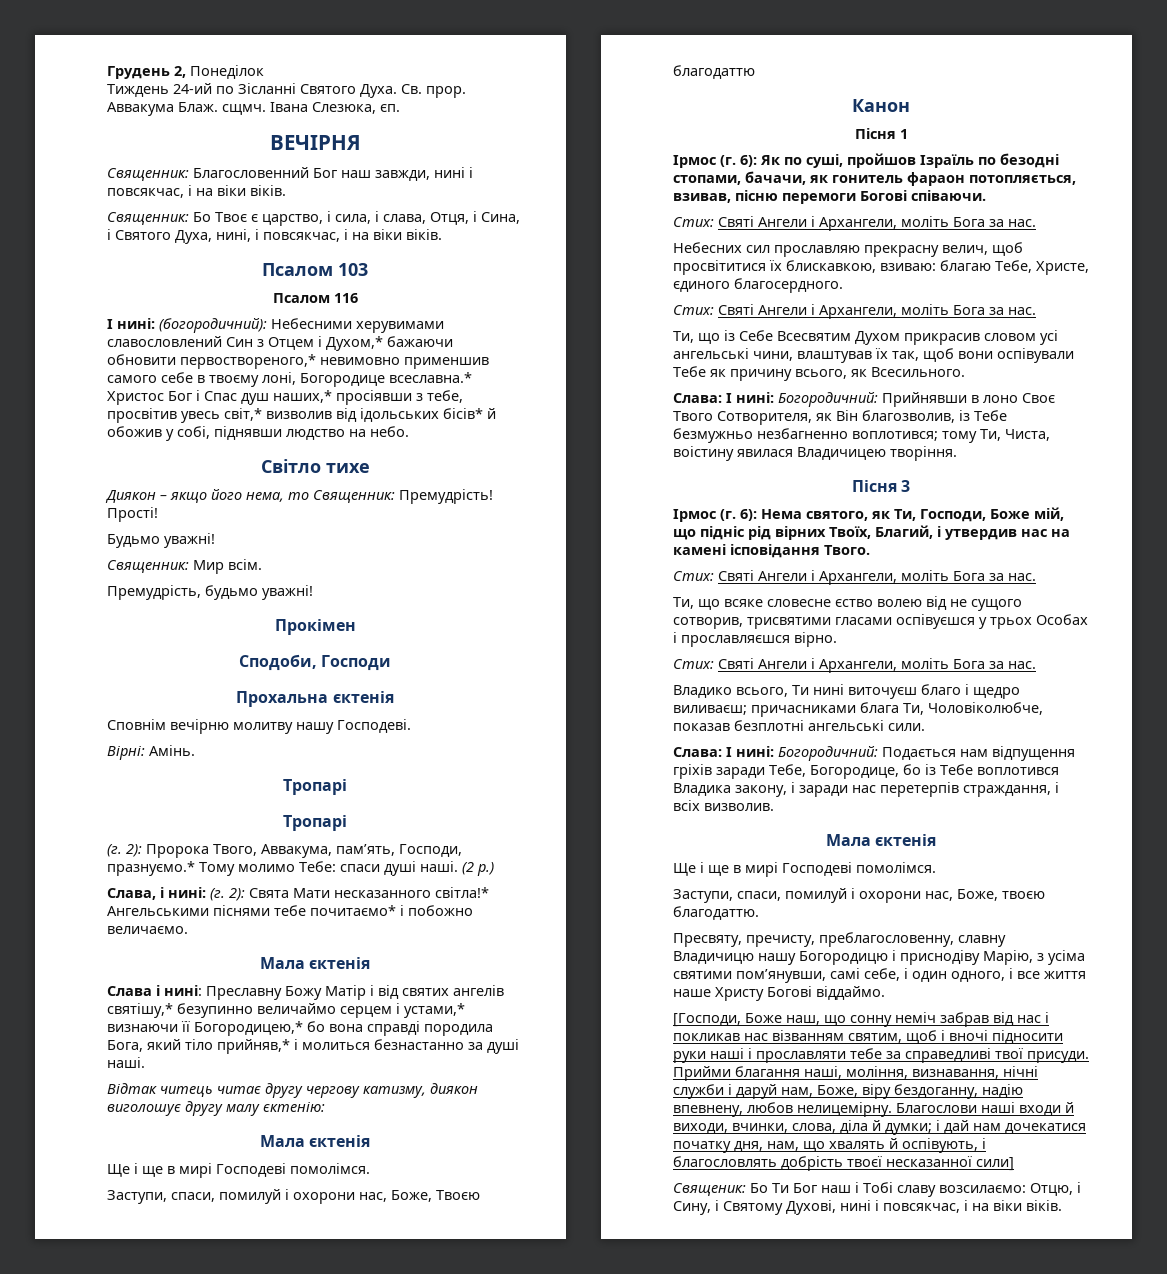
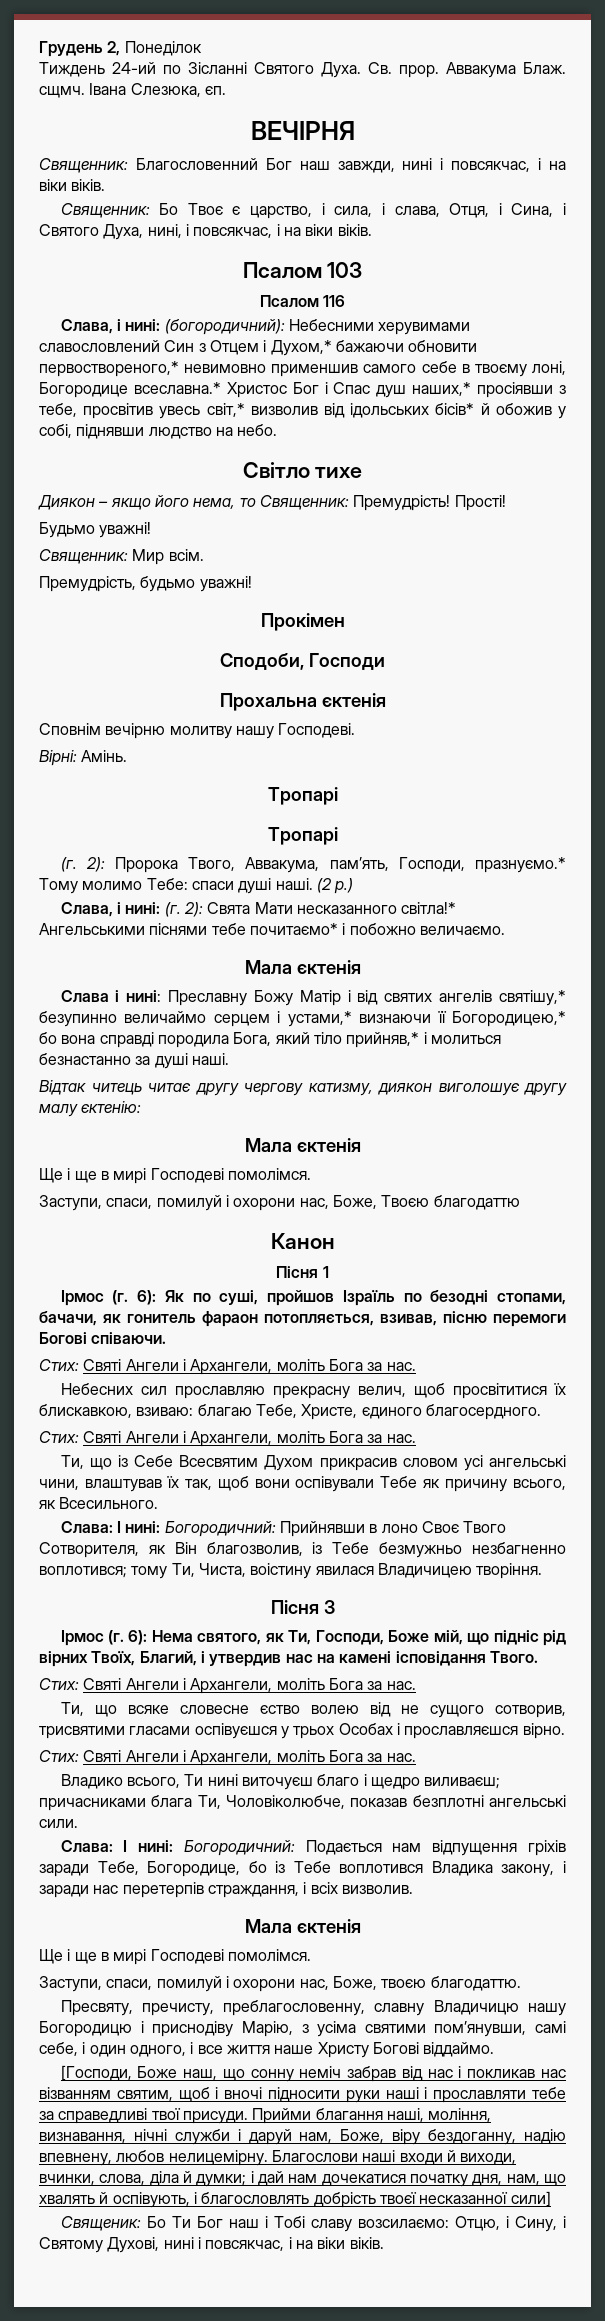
- І нині: (богородичний): Небесними херувимами славословлений Син з Отцем і Духом,* бажаючи обновити первоствореного,* невимовно применшив самого себе в твоєму лоні, Богородице всеславна.* Христос Бог і Спас душ наших,* просіявши з тебе, просвітив увесь світ,* визволив від ідольських бісів* й обожив у собі, піднявши людство на небо.
+ Слава, і нині: (богородичний): Небесними херувимами славословлений Син з Отцем і Духом,* бажаючи обновити первоствореного,* невимовно применшив самого себе в твоєму лоні, Богородице всеславна.* Христос Бог і Спас душ наших,* просіявши з тебе, просвітив увесь світ,* визволив від ідольських бісів* й обожив у собі, піднявши людство на небо.

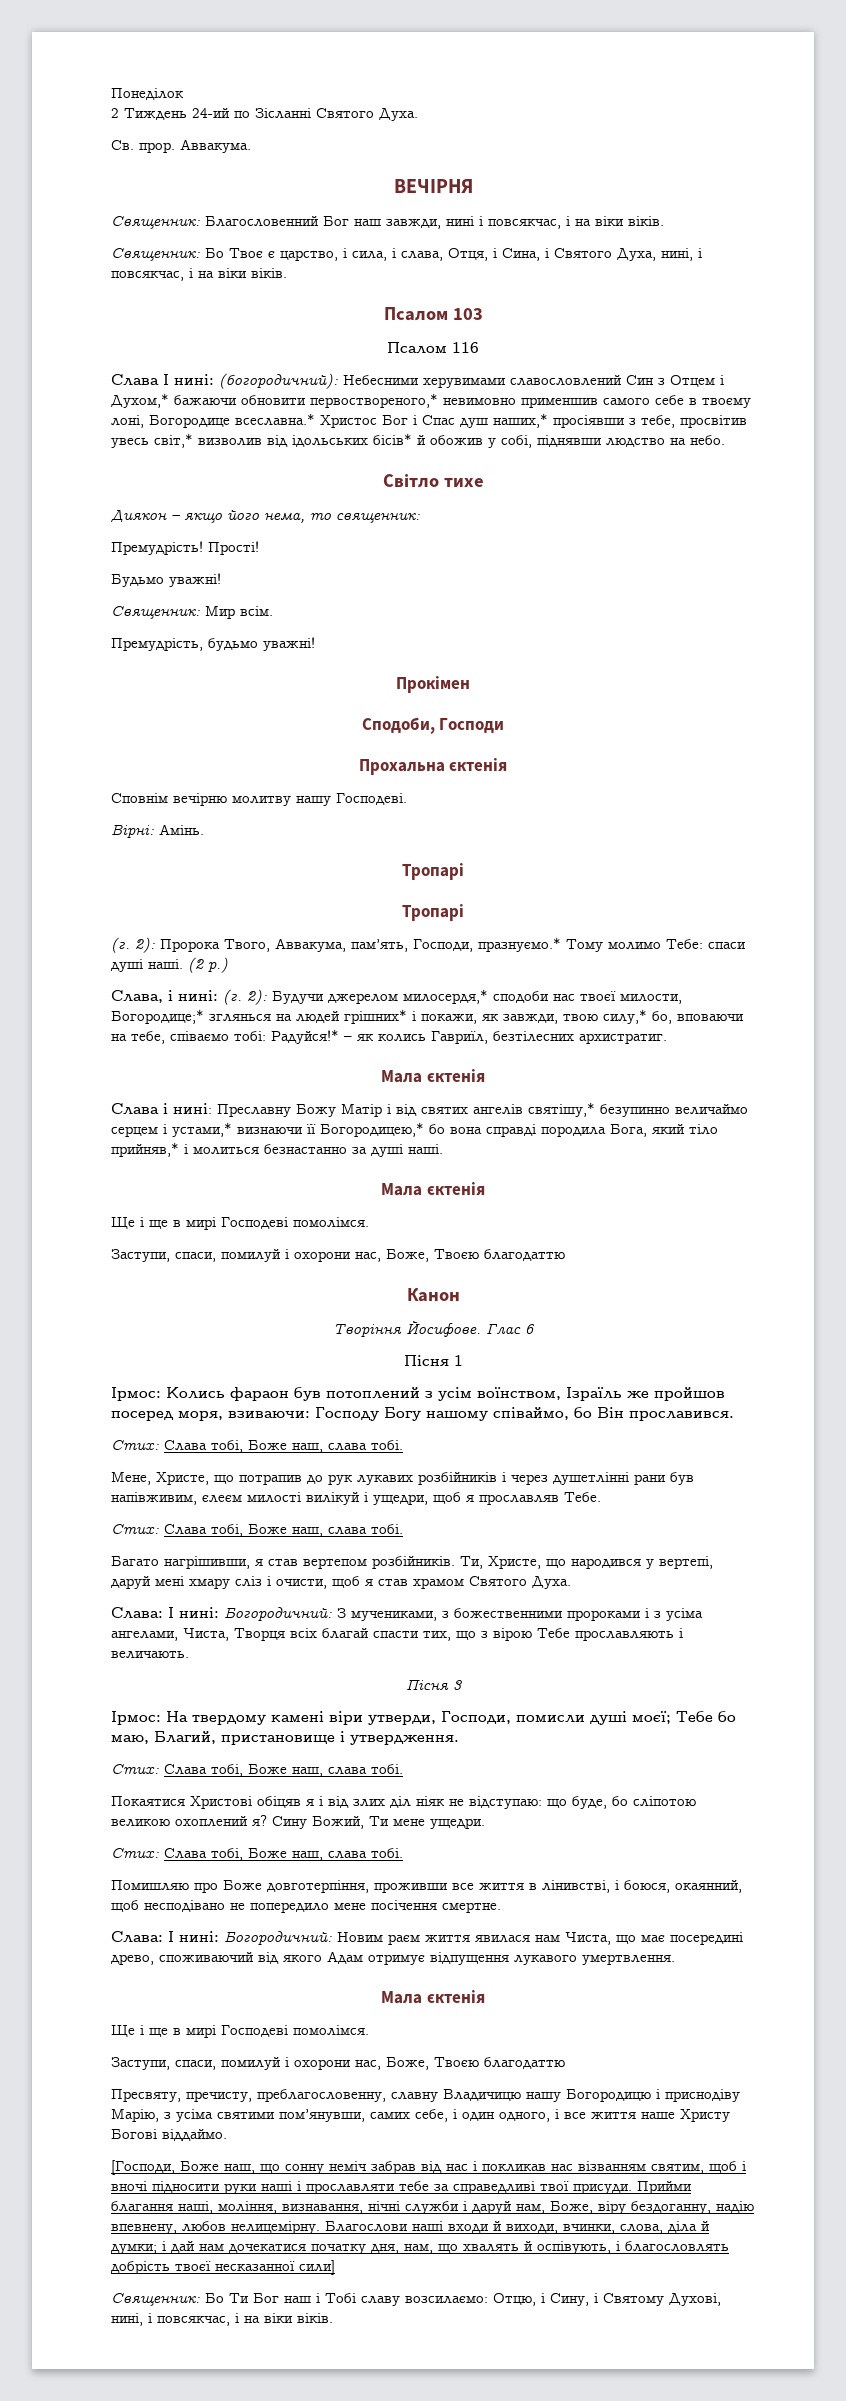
- Грудень 2, Понеділок
+ Понеділок
- Тиждень 24-ий по Зісланні Святого Духа. Св. прор.
+ 2 Тиждень 24-ий по Зісланні Святого Духа.
+ Св. прор.
- Аввакума Блаж. сщмч. Івана Слезюка, єп.
+ Аввакума.
- Слава, і нині: (богородичний): Небесними херувимами славословлений Син з Отцем і Духом,* бажаючи обновити первоствореного,* невимовно применшив самого себе в твоєму лоні, Богородице всеславна.* Христос Бог і Спас душ наших,* просіявши з тебе, просвітив увесь світ,* визволив від ідольських бісів* й обожив у собі, піднявши людство на небо.
+ Слава І нині: (богородичний): Небесними херувимами славословлений Син з Отцем і Духом,* бажаючи обновити первоствореного,* невимовно применшив самого себе в твоєму лоні, Богородице всеславна.* Христос Бог і Спас душ наших,* просіявши з тебе, просвітив увесь світ,* визволив від ідольських бісів* й обожив у собі, піднявши людство на небо.
- Диякон – якщо його нема, то Священник: Премудрість!
+ Диякон – якщо його нема, то священник:
+ Премудрість!
- Слава, і нині: (г. 2): Свята Мати несказанного світла!* Ангельськими піснями тебе почитаємо* і побожно величаємо.
+ Слава, і нині: (г. 2): Будучи джерелом милосердя,* сподоби нас твоєї милости, Богородице;* зглянься на людей грішних* і покажи, як завжди, твою силу,* бо, вповаючи на тебе, співаємо тобі: Радуйся!* – як колись Гавриїл, безтілесних архистратиг.
- Відтак читець читає другу чергову катизму, диякон виголошує другу малу єктенію:
+ Творіння Йосифове. Глас 6
  Пісня 1
- Ірмос (г. 6): Як по суші, пройшов Ізраїль по безодні стопами, бачачи, як гонитель фараон потопляється, взивав, пісню перемоги Богові співаючи.
- Стих: Святі Ангели і Архангели, моліть Бога за нас.
- Небесних сил прославляю прекрасну велич, щоб просвітитися їх блискавкою, взиваю: благаю Тебе, Христе, єдиного благосердного.
- Стих: Святі Ангели і Архангели, моліть Бога за нас.
- Ти, що із Себе Всесвятим Духом прикрасив словом усі ангельські чини, влаштував їх так, щоб вони оспівували Тебе як причину всього, як Всесильного.
- Слава: І нині: Богородичний: Прийнявши в лоно Своє Твого Сотворителя, як Він благозволив, із Тебе безмужньо незбагненно воплотився; тому Ти, Чиста, воістину явилася Владичицею творіння.
+ Ірмос: Колись фараон був потоплений з усім воїнством, Ізраїль же пройшов посеред моря, взиваючи: Господу Богу нашому співаймо, бо Він прославився.
+ Стих: Слава тобі, Боже наш, слава тобі.
+ Мене, Христе, що потрапив до рук лукавих розбійників і через душетлінні рани був напівживим, єлеєм милості вилікуй і ущедри, щоб я прославляв Тебе.
+ Стих: Слава тобі, Боже наш, слава тобі.
+ Багато нагрішивши, я став вертепом розбійників. Ти, Христе, що народився у вертепі, даруй мені хмару сліз і очисти, щоб я став храмом Святого Духа.
+ Слава: І нині: Богородичний: З мучениками, з божественними пророками і з усіма ангелами, Чиста, Творця всіх благай спасти тих, що з вірою Тебе прославляють і величають.
  Пісня 3
- Ірмос (г. 6): Нема святого, як Ти, Господи, Боже мій, що підніс рід вірних Твоїх, Благий, і утвердив нас на камені ісповідання Твого.
- Стих: Святі Ангели і Архангели, моліть Бога за нас.
- Ти, що всяке словесне єство волею від не сущого сотворив, трисвятими гласами оспівуєшся у трьох Особах і прославляєшся вірно.
- Стих: Святі Ангели і Архангели, моліть Бога за нас.
- Владико всього, Ти нині виточуєш благо і щедро виливаєш; причасниками блага Ти, Чоловіколюбче, показав безплотні ангельські сили.
- Слава: І нині: Богородичний: Подається нам відпущення гріхів заради Тебе, Богородице, бо із Тебе воплотився Владика закону, і заради нас перетерпів страждання, і всіх визволив.
+ Ірмос: На твердому камені віри утверди, Господи, помисли душі моєї; Тебе бо маю, Благий, пристановище і утвердження.
+ Стих: Слава тобі, Боже наш, слава тобі.
+ Покаятися Христові обіцяв я і від злих діл ніяк не відступаю: що буде, бо сліпотою великою охоплений я? Сину Божий, Ти мене ущедри.
+ Стих: Слава тобі, Боже наш, слава тобі.
+ Помишляю про Боже довготерпіння, проживши все життя в лінивстві, і боюся, окаянний, щоб несподівано не попередило мене посічення смертне.
+ Слава: І нині: Богородичний: Новим раєм життя явилася нам Чиста, що має посередині древо, споживаючий від якого Адам отримує відпущення лукавого умертвлення.
  Мала єктенія
  Ще і ще в мирі Господеві помолімся.
- Заступи, спаси, помилуй і охорони нас, Боже, твоєю благодаттю.
+ Заступи, спаси, помилуй і охорони нас, Боже, Твоєю благодаттю
- Пресвяту, пречисту, преблагословенну, славну Владичицю нашу Богородицю і приснодіву Марію, з усіма святими пом’янувши, самі себе, і один одного, і все життя наше Христу Богові віддаймо.
+ Пресвяту, пречисту, преблагословенну, славну Владичицю нашу Богородицю і приснодіву Марію, з усіма святими пом’янувши, самих себе, і один одного, і все життя наше Христу Богові віддаймо.
- Священик: Бо Ти Бог наш і Тобі славу возсилаємо: Отцю, і Сину, і Святому Духові, нині і повсякчас, і на віки віків.
+ Священник: Бо Ти Бог наш і Тобі славу возсилаємо: Отцю, і Сину, і Святому Духові, нині, і повсякчас, і на віки віків.

